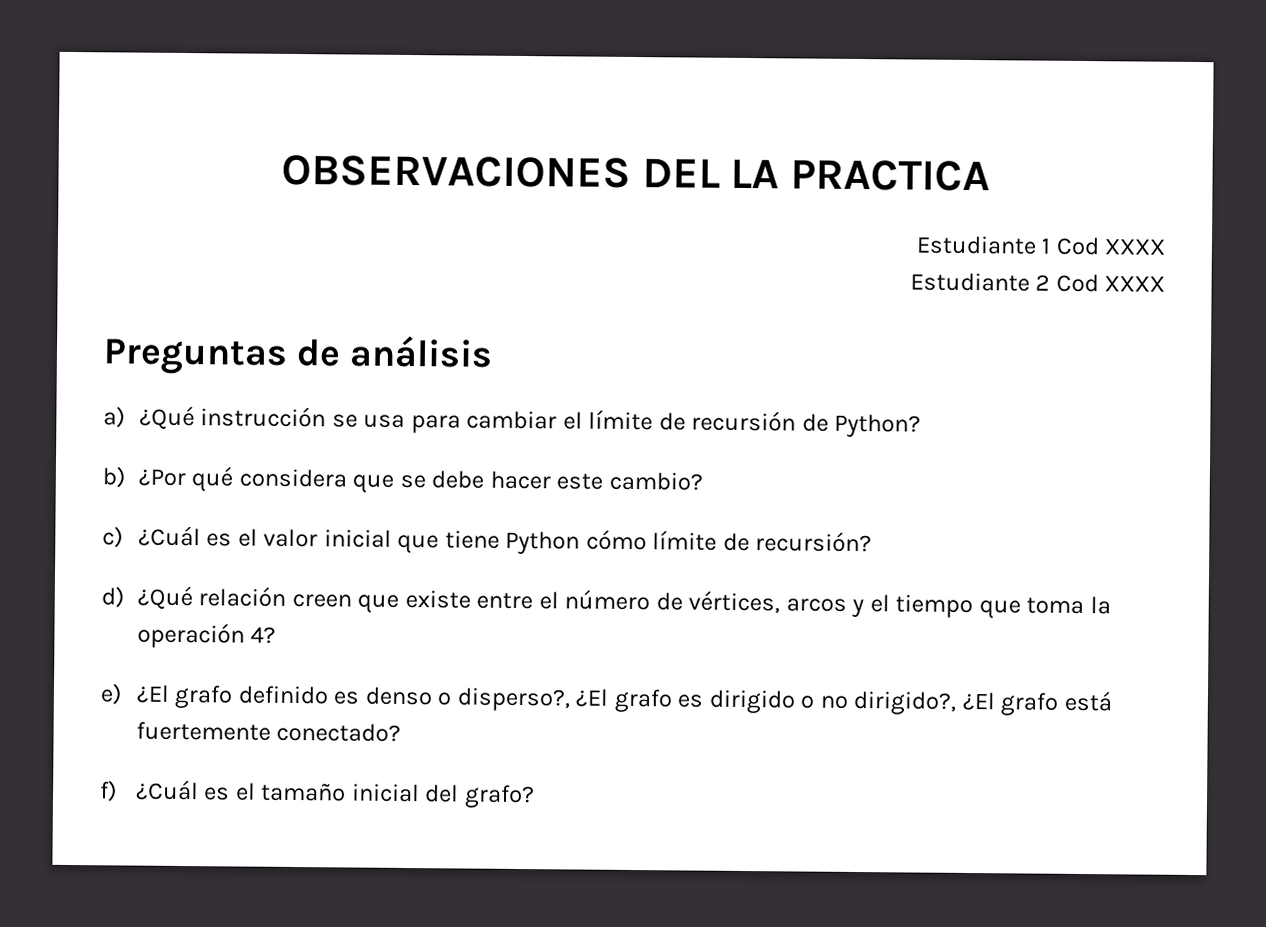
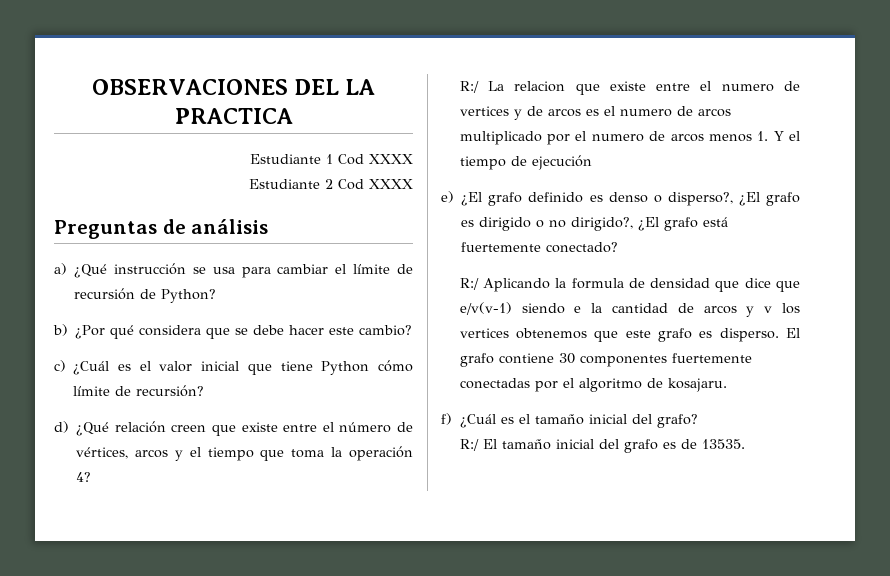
+ R:/ La relacion que existe entre el numero de vertices y de arcos es el numero de arcos multiplicado por el numero de arcos menos 1. Y el tiempo de ejecución
+ R:/ Aplicando la formula de densidad que dice que e/v(v-1) siendo e la cantidad de arcos y v los vertices obtenemos que este grafo es disperso. El grafo contiene 30 componentes fuertemente conectadas por el algoritmo de kosajaru.
+ R:/ El tamaño inicial del grafo es de 13535.

